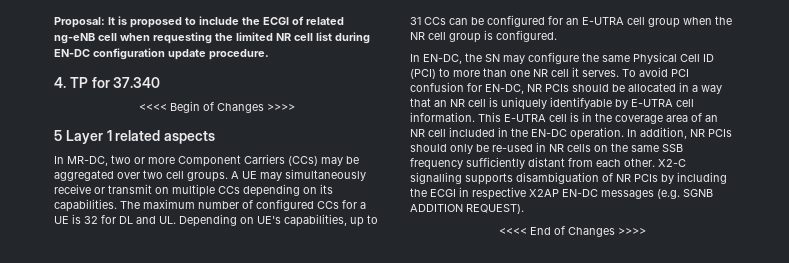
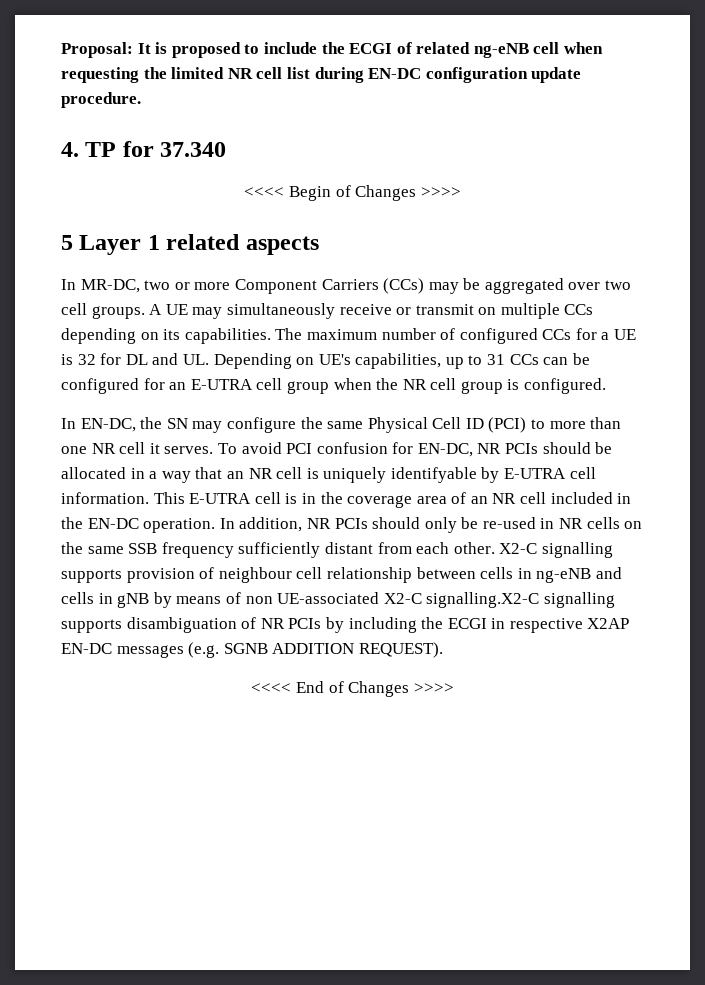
- X2-C signalling supports disambiguation of NR PCIs by including the ECGI in respective X2AP EN-DC messages (e.g. SGNB ADDITION REQUEST).
+ X2-C signalling supports provision of neighbour cell relationship between cells in ng-eNB and cells in gNB by means of non UE-associated X2-C signalling.X2-C signalling supports disambiguation of NR PCIs by including the ECGI in respective X2AP EN-DC messages (e.g. SGNB ADDITION REQUEST).

